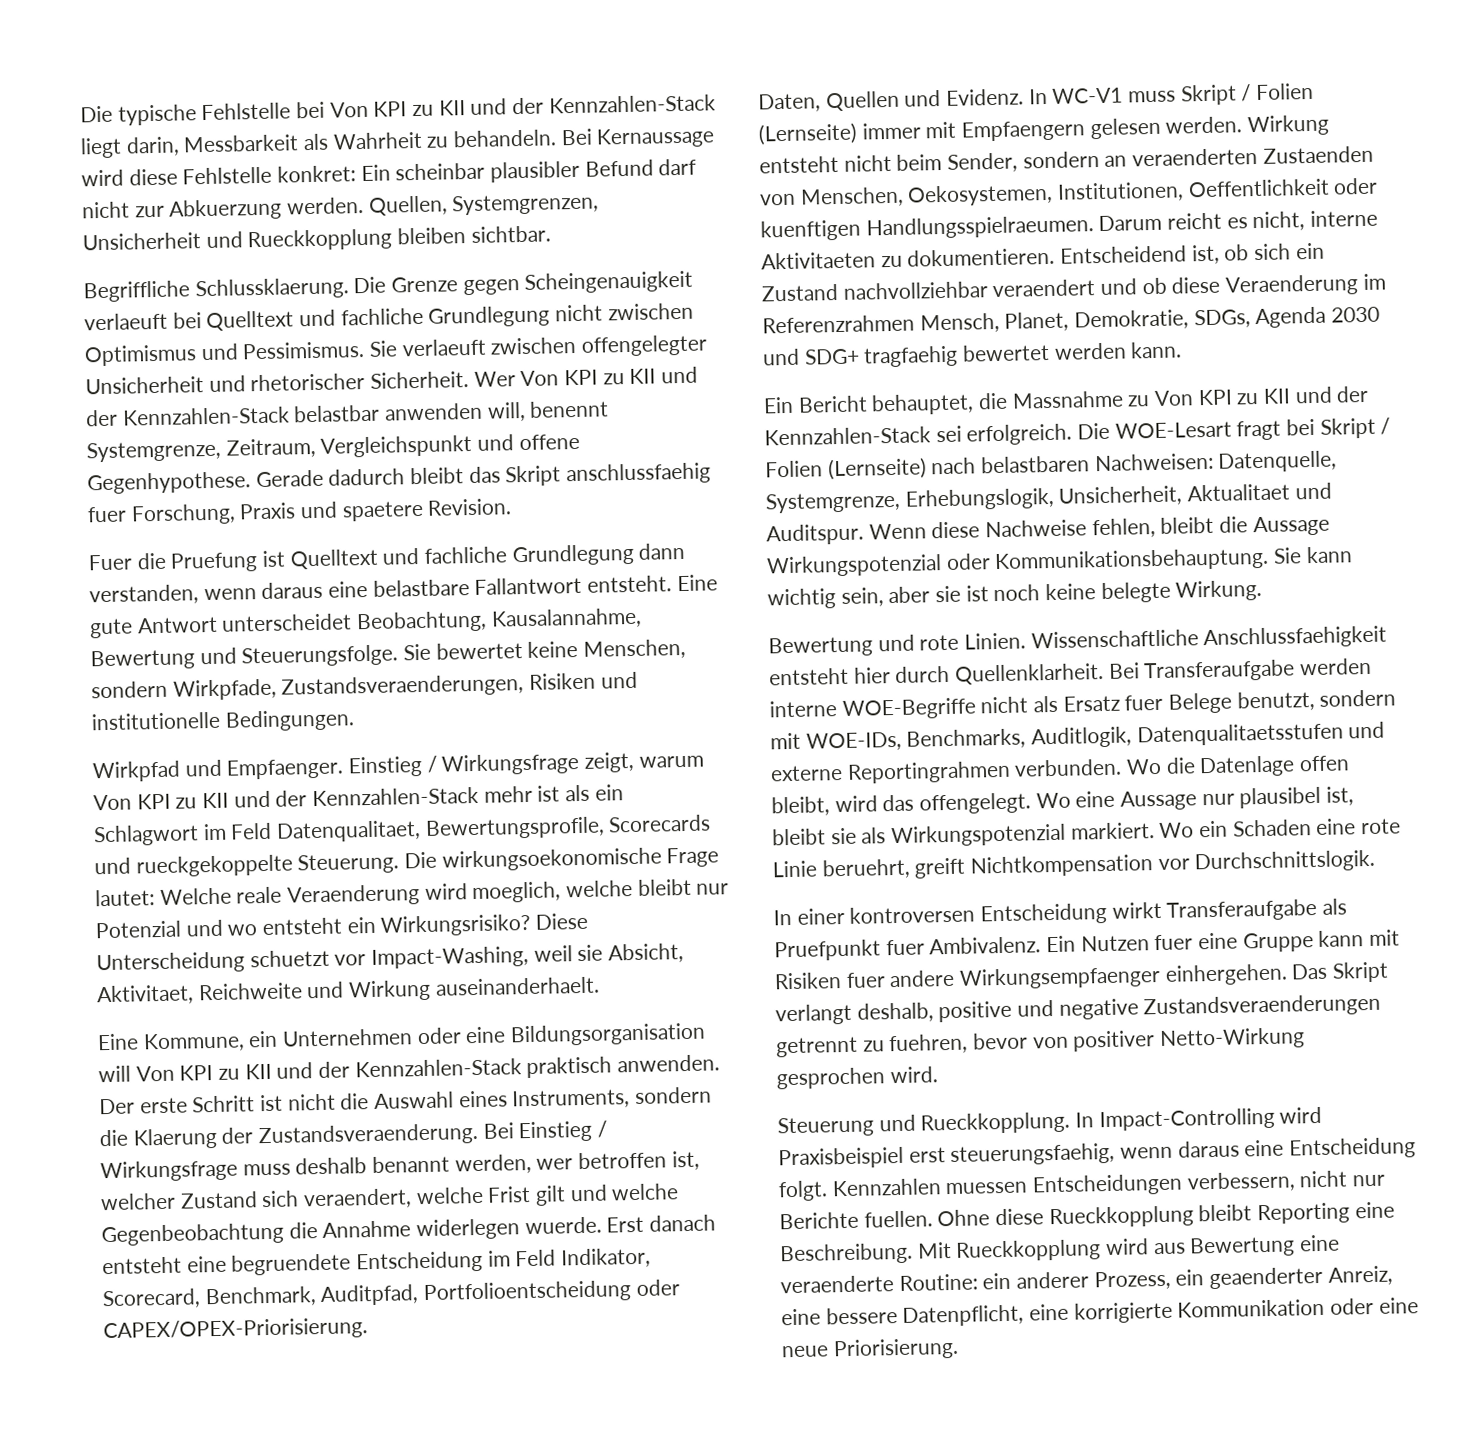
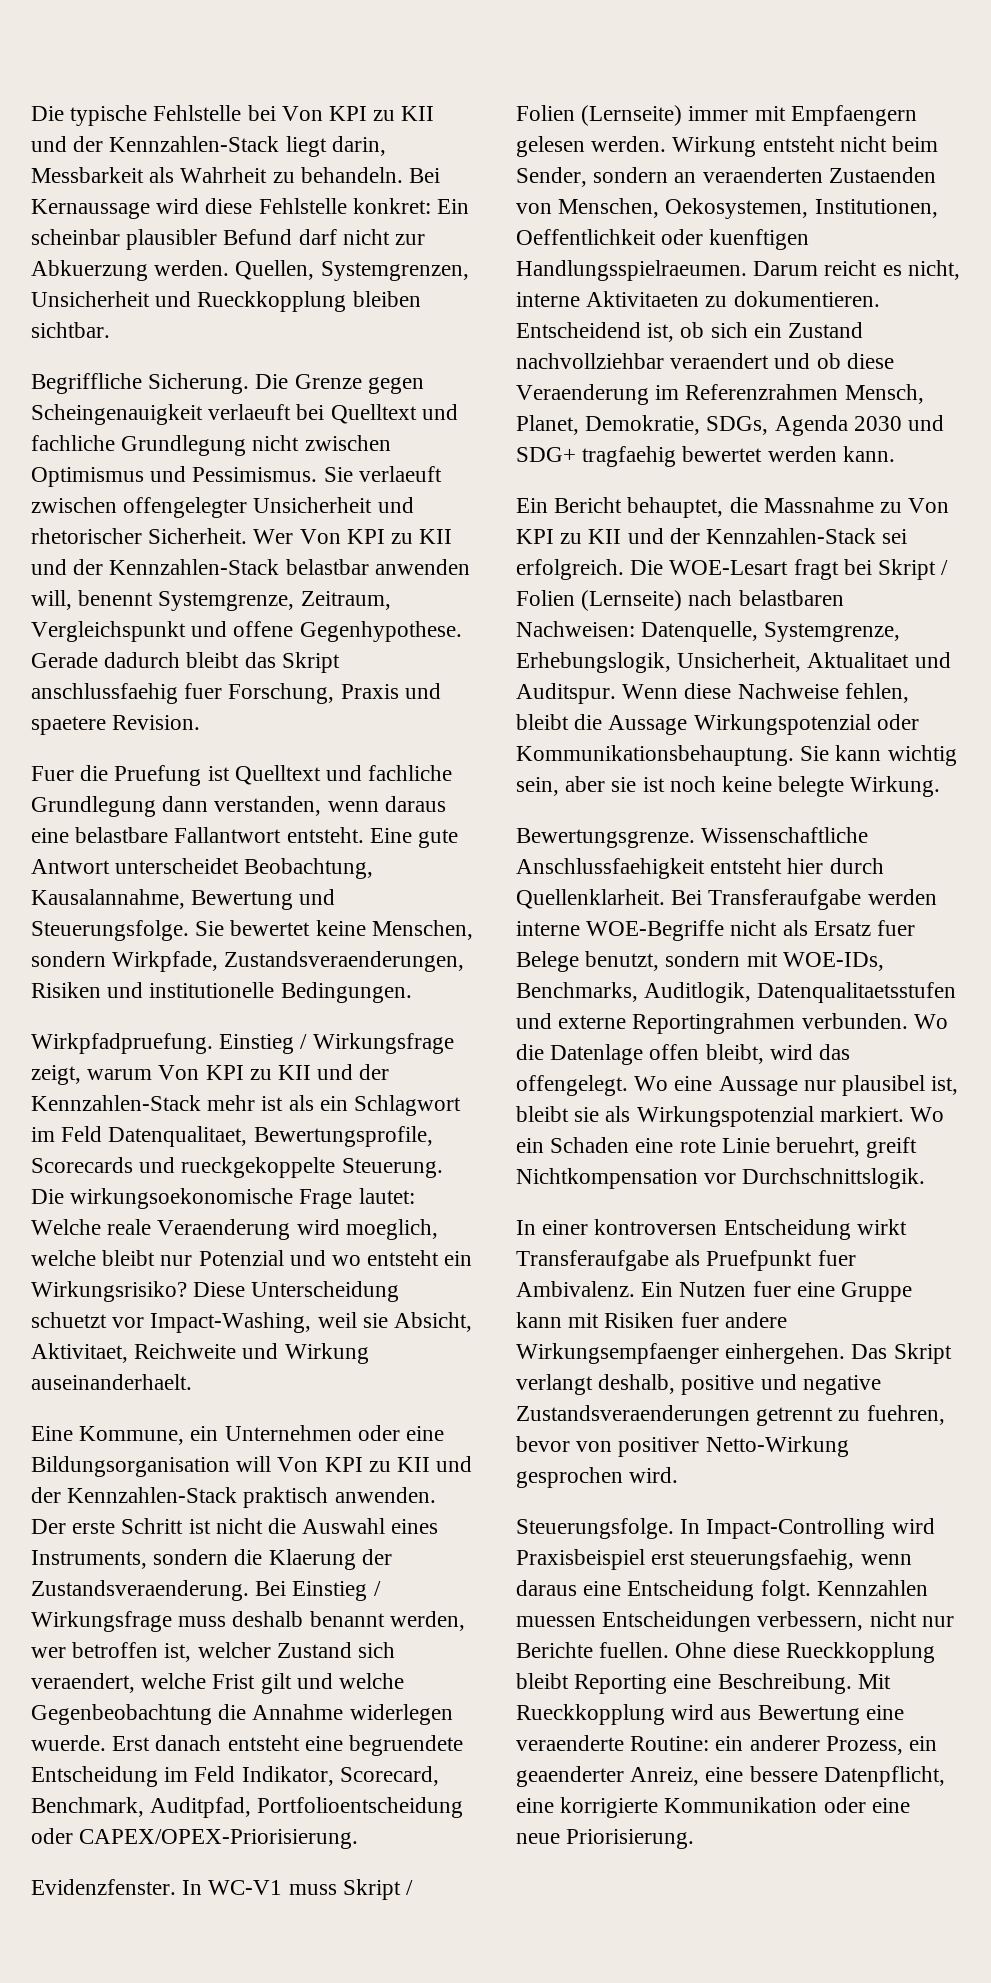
- Begriffliche Schlussklaerung.
+ Begriffliche Sicherung.
- Wirkpfad und Empfaenger.
+ Wirkpfadpruefung.
- Daten, Quellen und Evidenz.
+ Evidenzfenster.
- Bewertung und rote Linien.
+ Bewertungsgrenze.
  Das Skript verlangt deshalb, positive und negative Zustandsveraenderungen getrennt zu fuehren, bevor von positiver Netto-Wirkung gesprochen wird.
- Steuerung und Rueckkopplung.
+ Steuerungsfolge.

